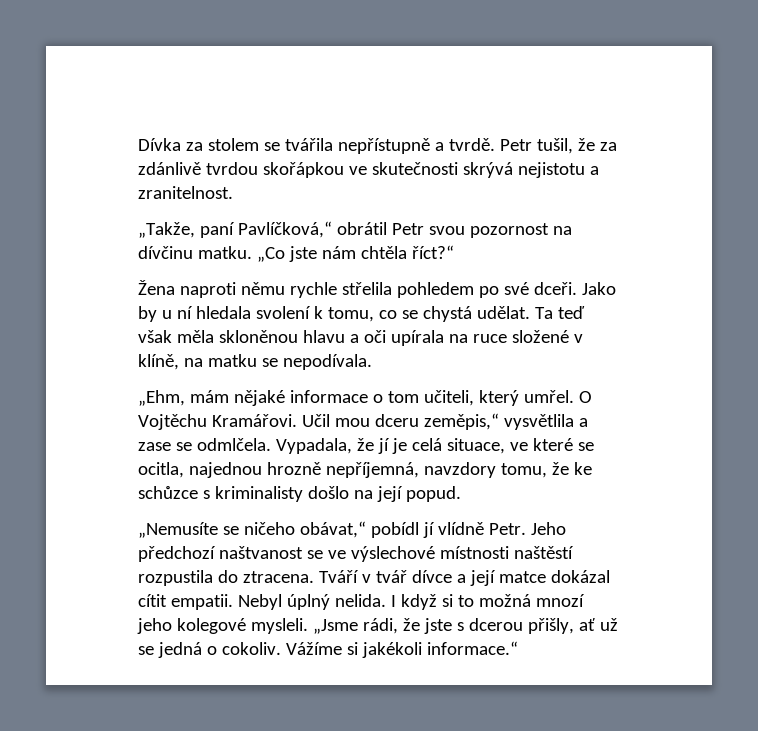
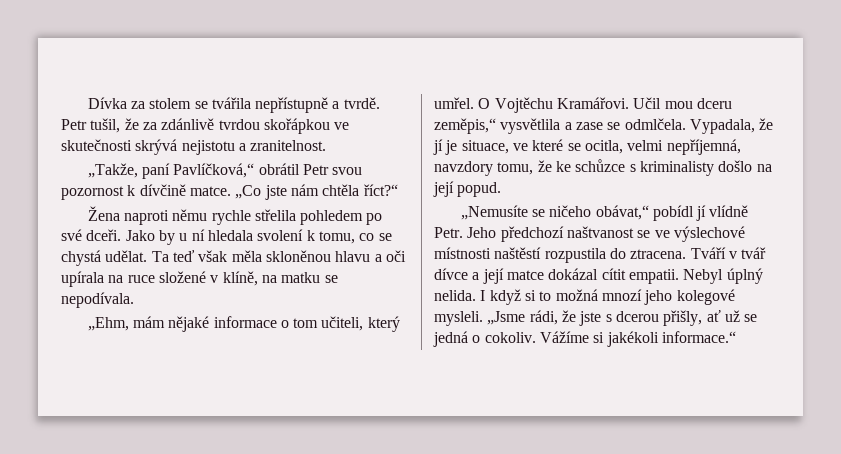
- „Takže, paní Pavlíčková,“ obrátil Petr svou pozornost na dívčinu matku.
+ „Takže, paní Pavlíčková,“ obrátil Petr svou pozornost k dívčině matce.
- Vypadala, že jí je celá situace, ve které se ocitla, najednou hrozně nepříjemná, navzdory tomu, že ke schůzce s kriminalisty došlo na její popud.
+ Vypadala, že jí je situace, ve které se ocitla, velmi nepříjemná, navzdory tomu, že ke schůzce s kriminalisty došlo na její popud.

